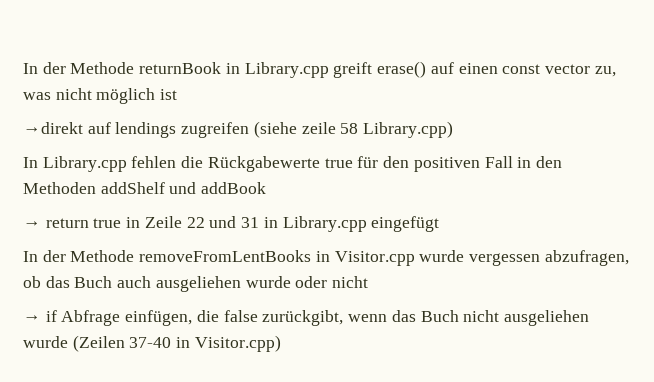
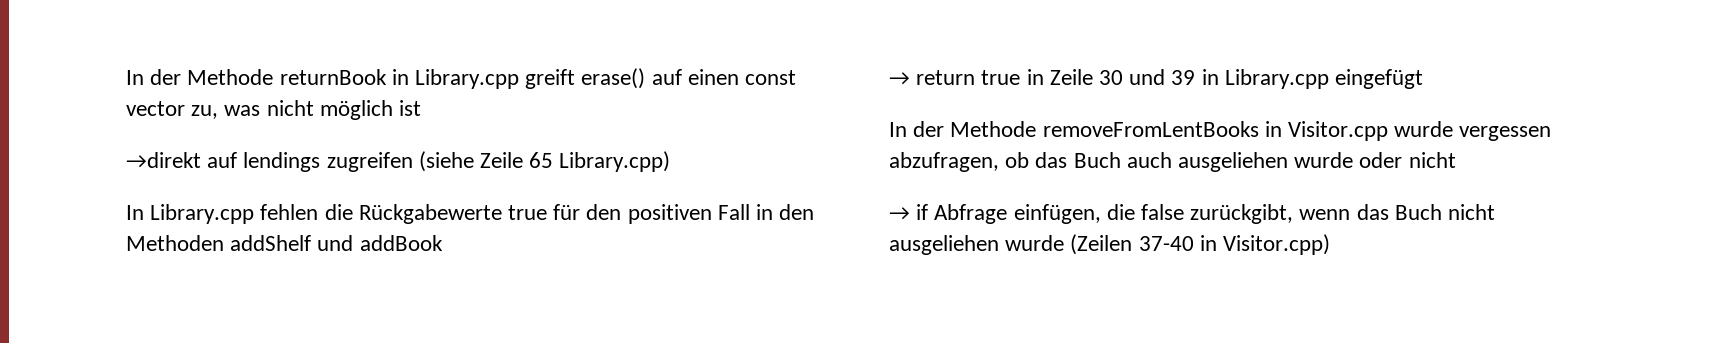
- →direkt auf lendings zugreifen (siehe zeile 58 Library.cpp)
+ →direkt auf lendings zugreifen (siehe Zeile 65 Library.cpp)
- → return true in Zeile 22 und 31 in Library.cpp eingefügt
+ → return true in Zeile 30 und 39 in Library.cpp eingefügt

